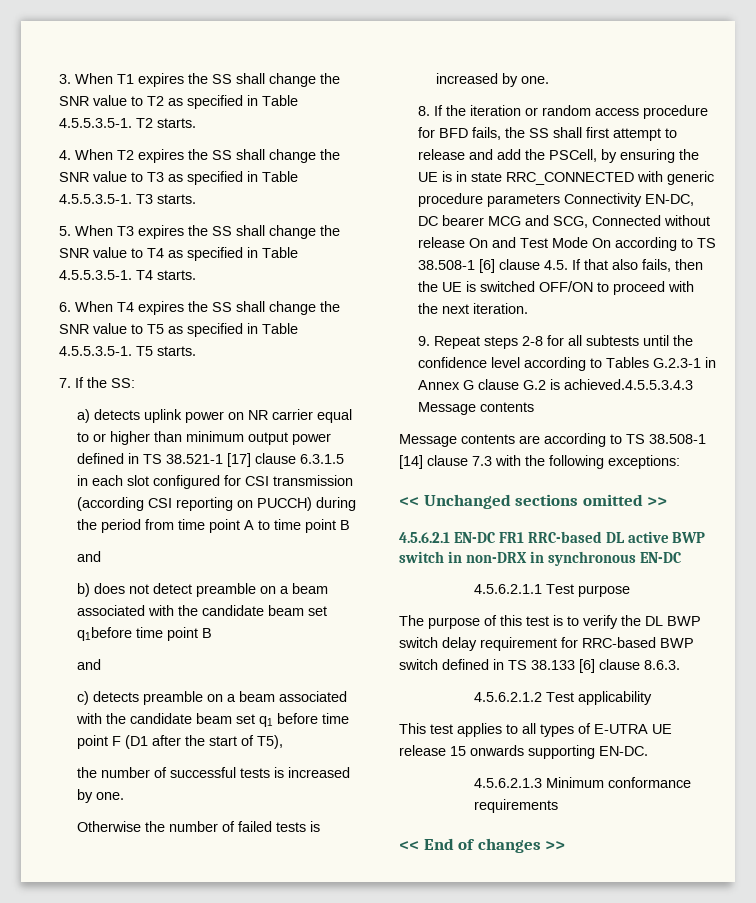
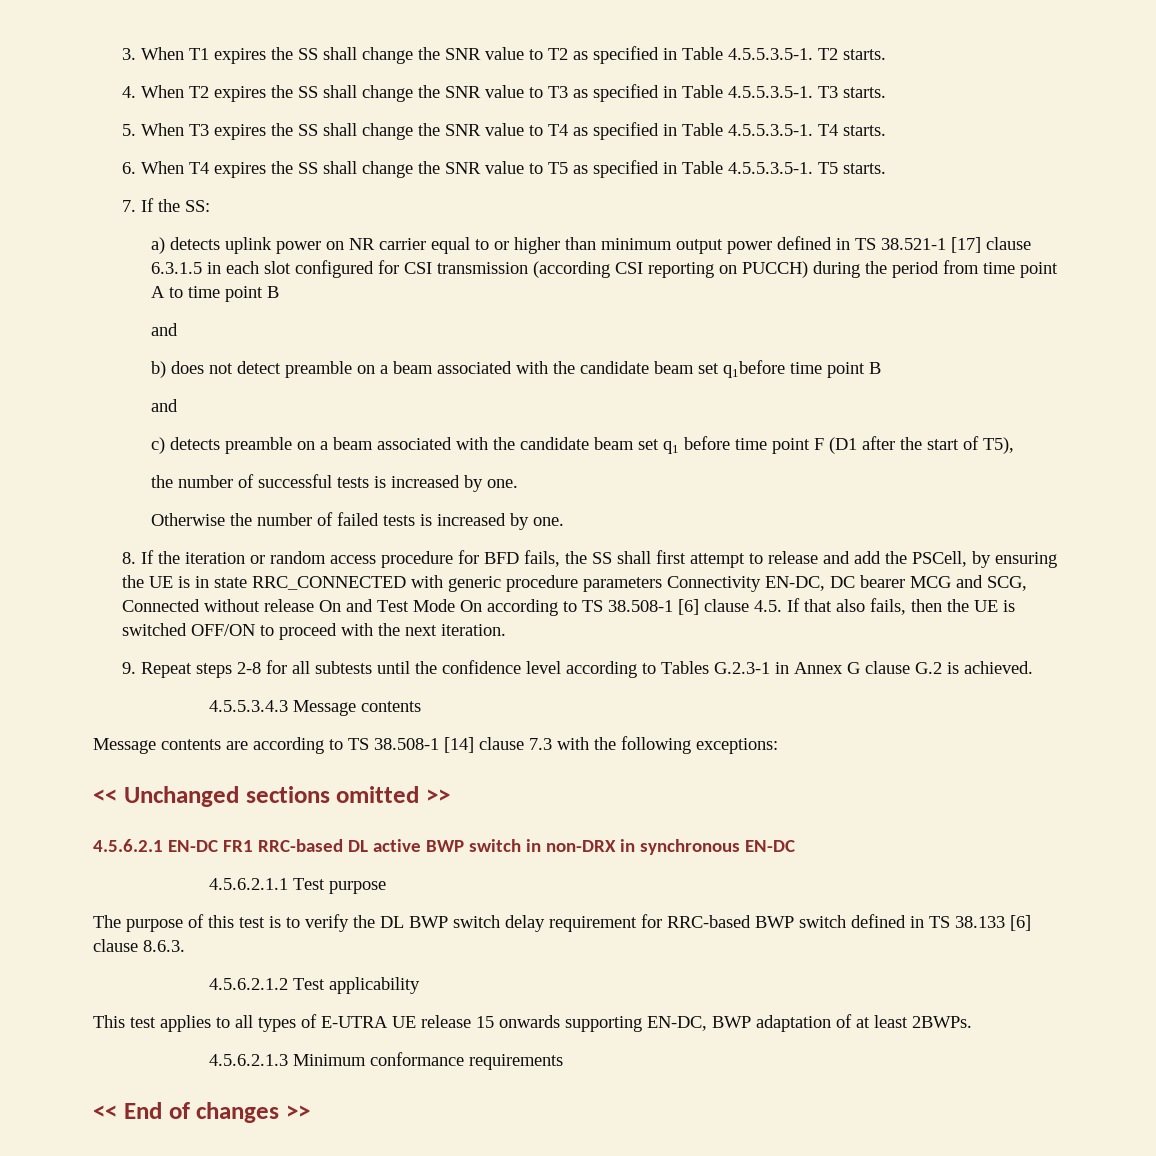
- 9. Repeat steps 2-8 for all subtests until the confidence level according to Tables G.2.3-1 in Annex G clause G.2 is achieved.4.5.5.3.4.3 Message contents
+ 9. Repeat steps 2-8 for all subtests until the confidence level according to Tables G.2.3-1 in Annex G clause G.2 is achieved.
+ 4.5.5.3.4.3 Message contents
- This test applies to all types of E-UTRA UE release 15 onwards supporting EN-DC.
+ This test applies to all types of E-UTRA UE release 15 onwards supporting EN-DC, BWP adaptation of at least 2BWPs.

